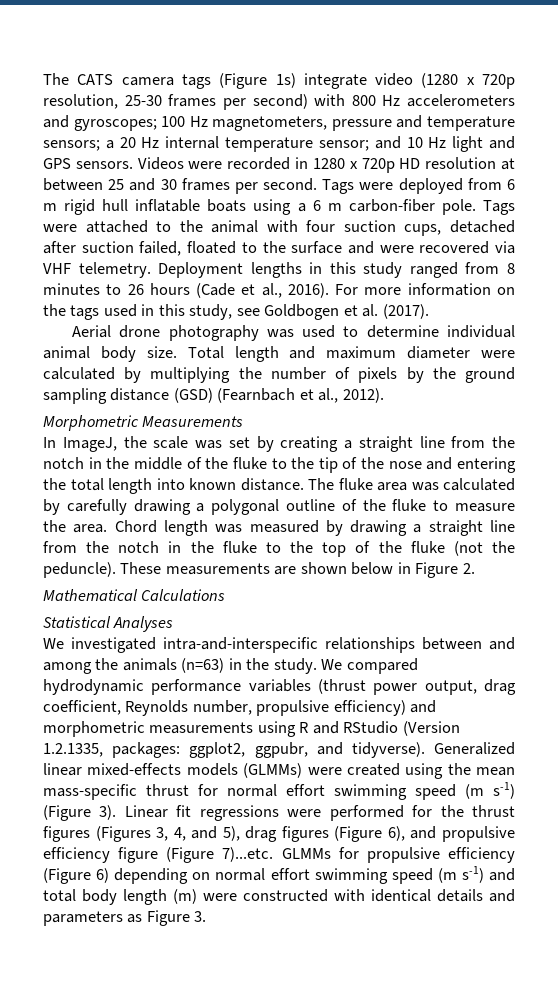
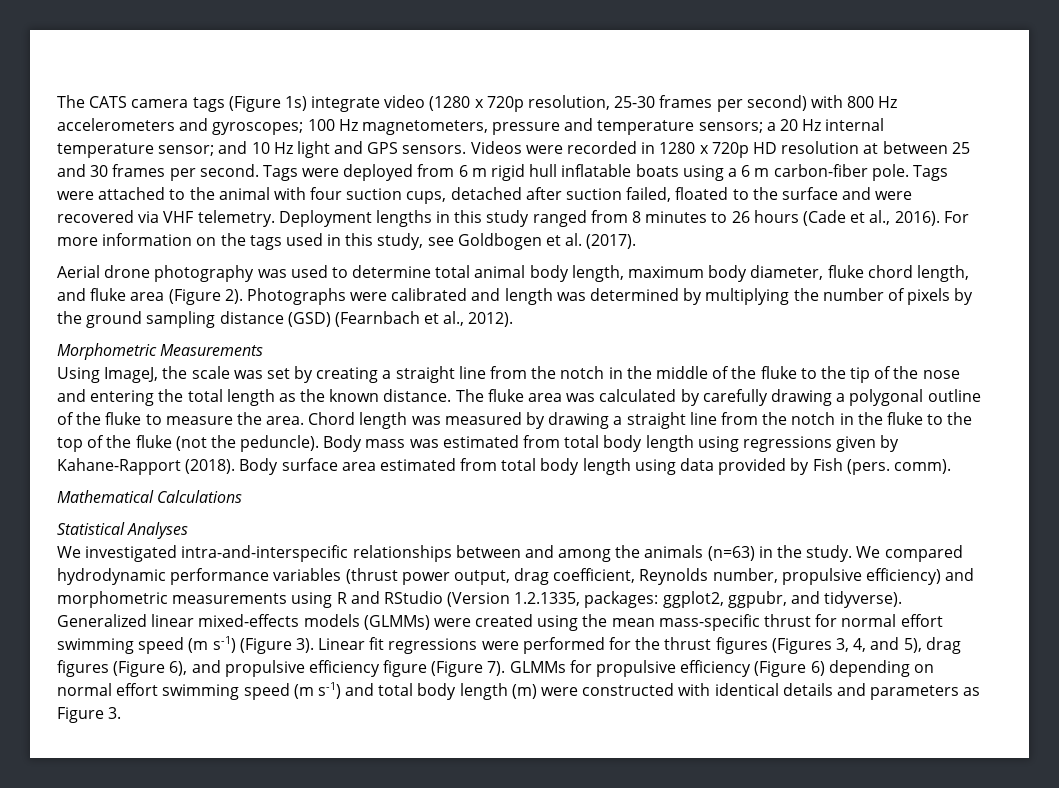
- Aerial drone photography was used to determine individual animal body size. Total length and maximum diameter were calculated by multiplying the number of pixels by the ground sampling distance (GSD) (Fearnbach et al., 2012).
+ Aerial drone photography was used to determine total animal body length, maximum body diameter, fluke chord length, and fluke area (Figure 2). Photographs were calibrated and length was determined by multiplying the number of pixels by the ground sampling distance (GSD) (Fearnbach et al., 2012).
- In ImageJ, the scale was set by creating a straight line from the notch in the middle of the fluke to the tip of the nose and entering the total length into known distance.
+ Using ImageJ, the scale was set by creating a straight line from the notch in the middle of the fluke to the tip of the nose and entering the total length as the known distance.
- These measurements are shown below in Figure 2.
+ Body mass was estimated from total body length using regressions given by Kahane-Rapport (2018). Body surface area estimated from total body length using data provided by Fish (pers. comm).
- Linear fit regressions were performed for the thrust figures (Figures 3, 4, and 5), drag figures (Figure 6), and propulsive efficiency figure (Figure 7)...etc. GLMMs for propulsive efficiency (Figure 6) depending on normal effort swimming speed (m s-1) and total body length (m) were constructed with identical details and parameters as Figure 3.
+ Linear fit regressions were performed for the thrust figures (Figures 3, 4, and 5), drag figures (Figure 6), and propulsive efficiency figure (Figure 7). GLMMs for propulsive efficiency (Figure 6) depending on normal effort swimming speed (m s-1) and total body length (m) were constructed with identical details and parameters as Figure 3.

